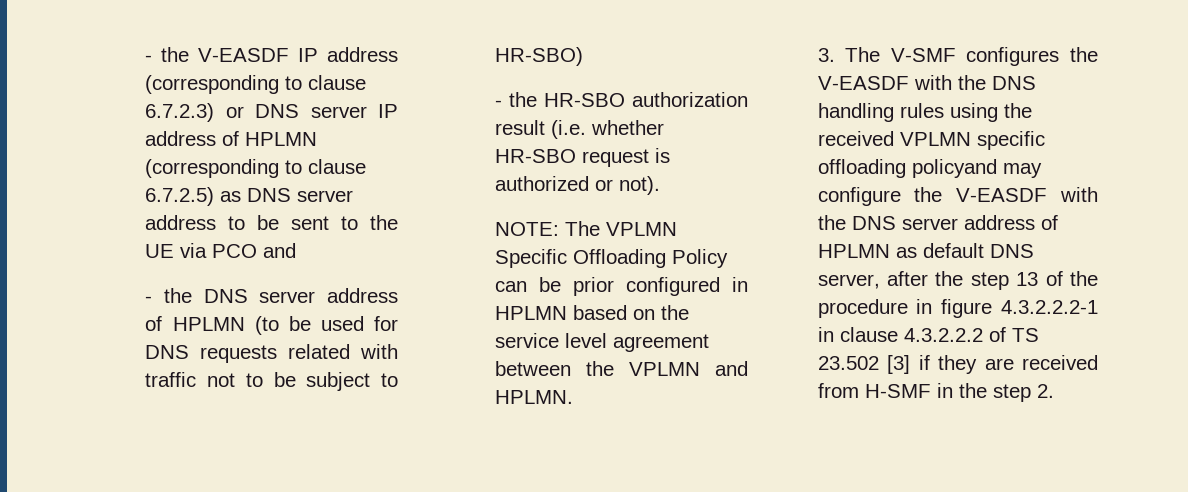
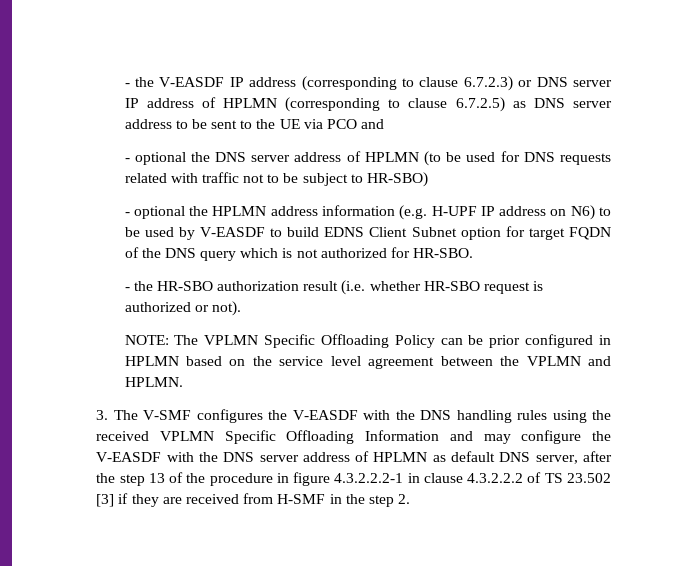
- - the DNS server address of HPLMN (to be used for DNS requests related with traffic not to be subject to HR-SBO)
+ - optional the DNS server address of HPLMN (to be used for DNS requests related with traffic not to be subject to HR-SBO)
+ - optional the HPLMN address information (e.g. H-UPF IP address on N6) to be used by V-EASDF to build EDNS Client Subnet option for target FQDN of the DNS query which is not authorized for HR-SBO.
- 3. The V-SMF configures the V-EASDF with the DNS handling rules using the received VPLMN specific offloading policyand may configure the V-EASDF with the DNS server address of HPLMN as default DNS server, after the step 13 of the procedure in figure 4.3.2.2.2-1 in clause 4.3.2.2.2 of TS 23.502 [3] if they are received from H-SMF in the step 2.
+ 3. The V-SMF configures the V-EASDF with the DNS handling rules using the received VPLMN Specific Offloading Information and may configure the V-EASDF with the DNS server address of HPLMN as default DNS server, after the step 13 of the procedure in figure 4.3.2.2.2-1 in clause 4.3.2.2.2 of TS 23.502 [3] if they are received from H-SMF in the step 2.

